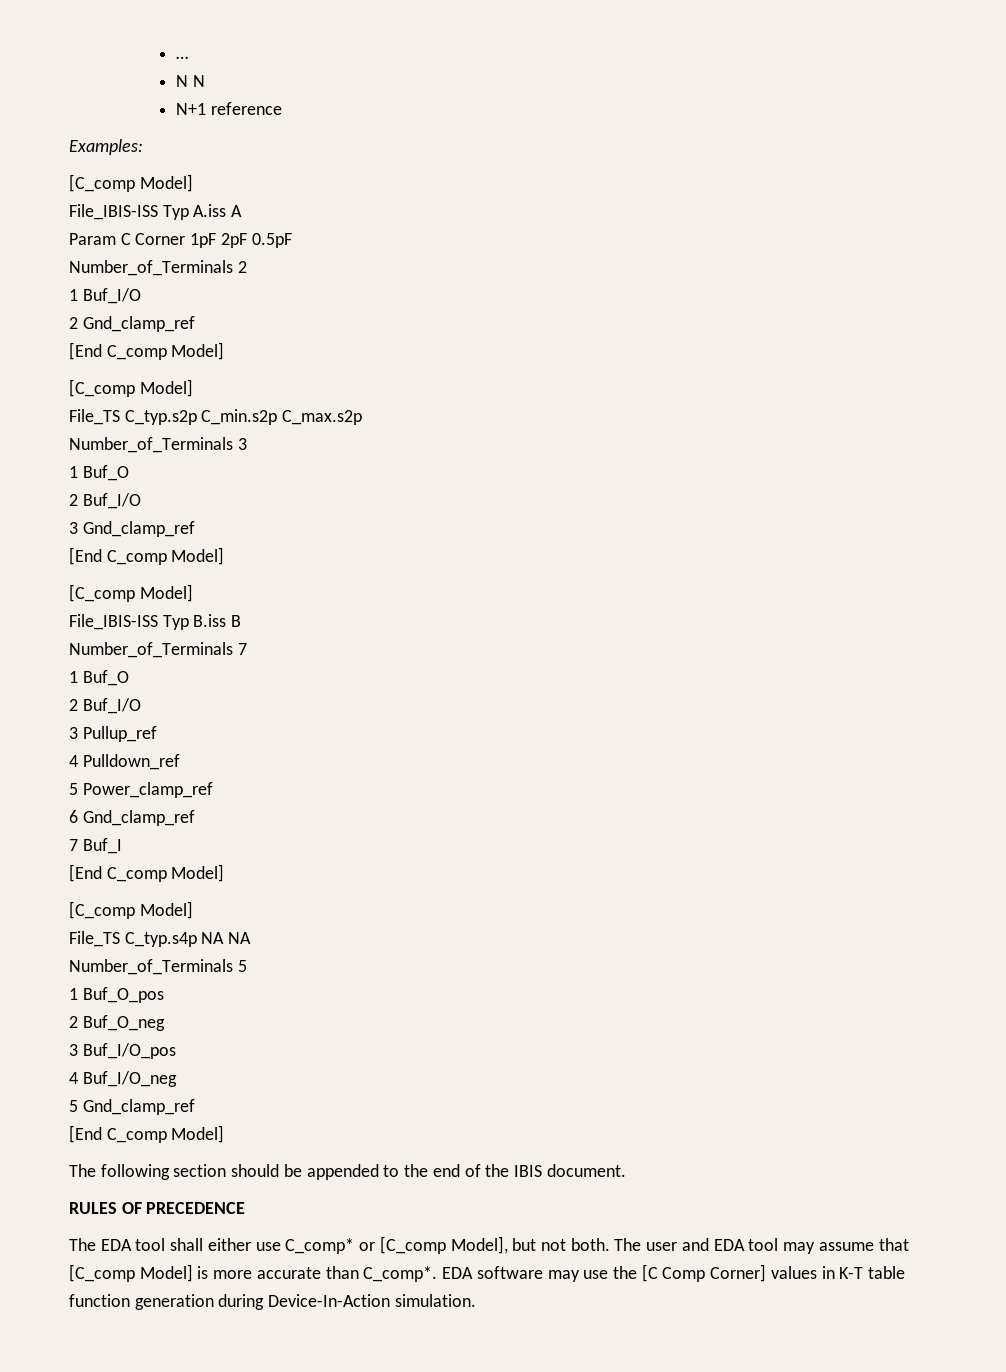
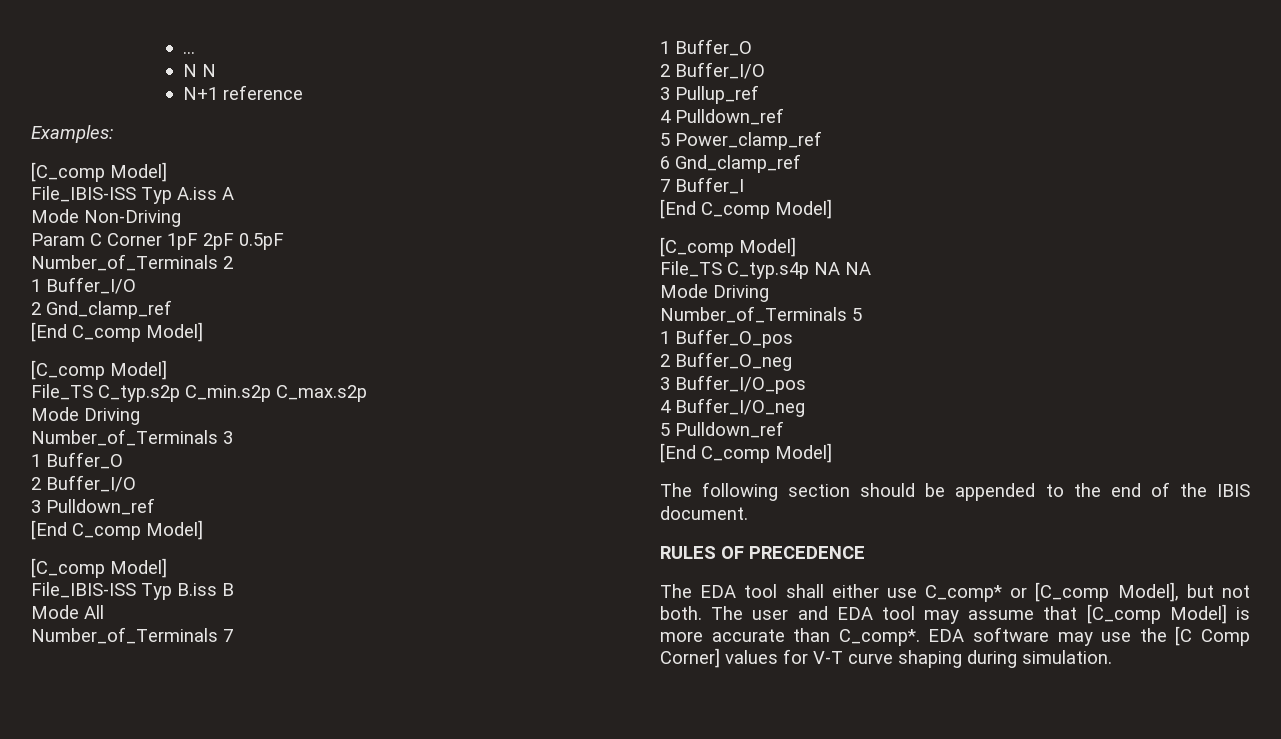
+ Mode Non-Driving
- 1 Buf_I/O
+ 1 Buffer_I/O
  File_TS C_typ.s2p C_min.s2p C_max.s2p
+ Mode Driving
  Number_of_Terminals 3
- 1 Buf_O
- 2 Buf_I/O
- 3 Gnd_clamp_ref
+ 1 Buffer_O
+ 2 Buffer_I/O
+ 3 Pulldown_ref
+ Mode All
  Number_of_Terminals 7
- 1 Buf_O
- 2 Buf_I/O
+ 1 Buffer_O
+ 2 Buffer_I/O
- 7 Buf_I
+ 7 Buffer_I
  File_TS C_typ.s4p NA NA
+ Mode Driving
- 1 Buf_O_pos
- 2 Buf_O_neg
- 3 Buf_I/O_pos
- 4 Buf_I/O_neg
- 5 Gnd_clamp_ref
+ 1 Buffer_O_pos
+ 2 Buffer_O_neg
+ 3 Buffer_I/O_pos
+ 4 Buffer_I/O_neg
+ 5 Pulldown_ref
- EDA software may use the [C Comp Corner] values in K-T table function generation during Device-In-Action simulation.
+ EDA software may use the [C Comp Corner] values for V-T curve shaping during simulation.

